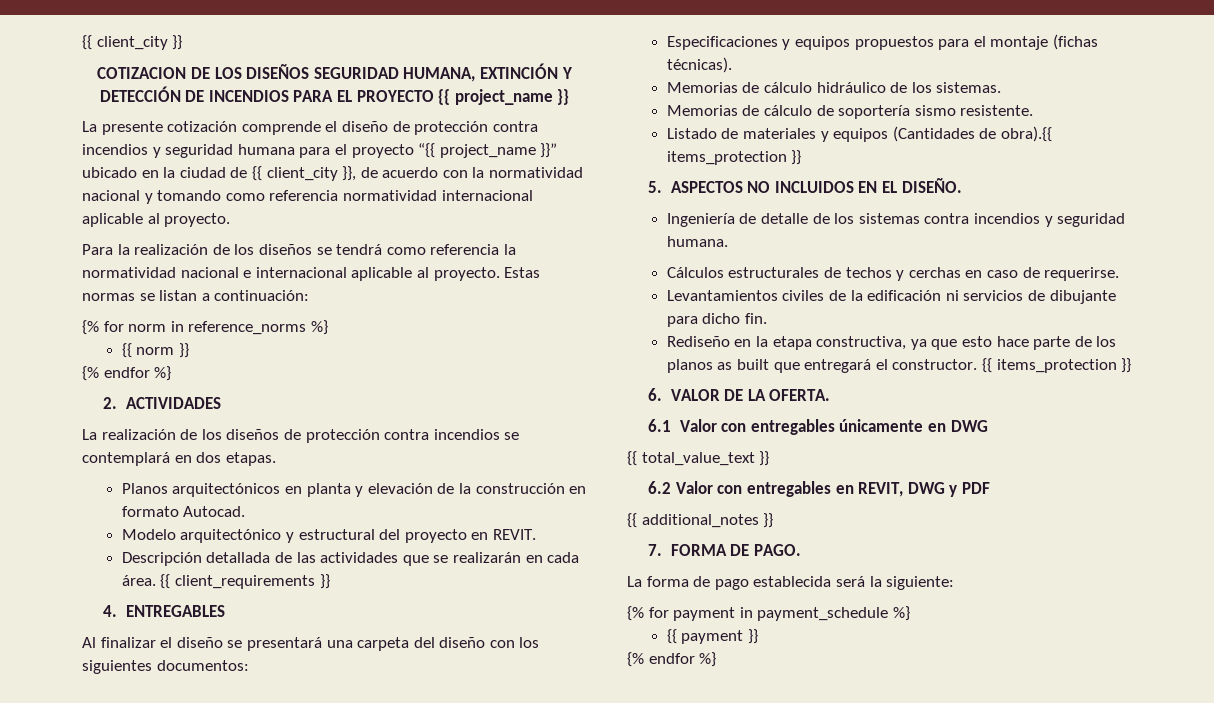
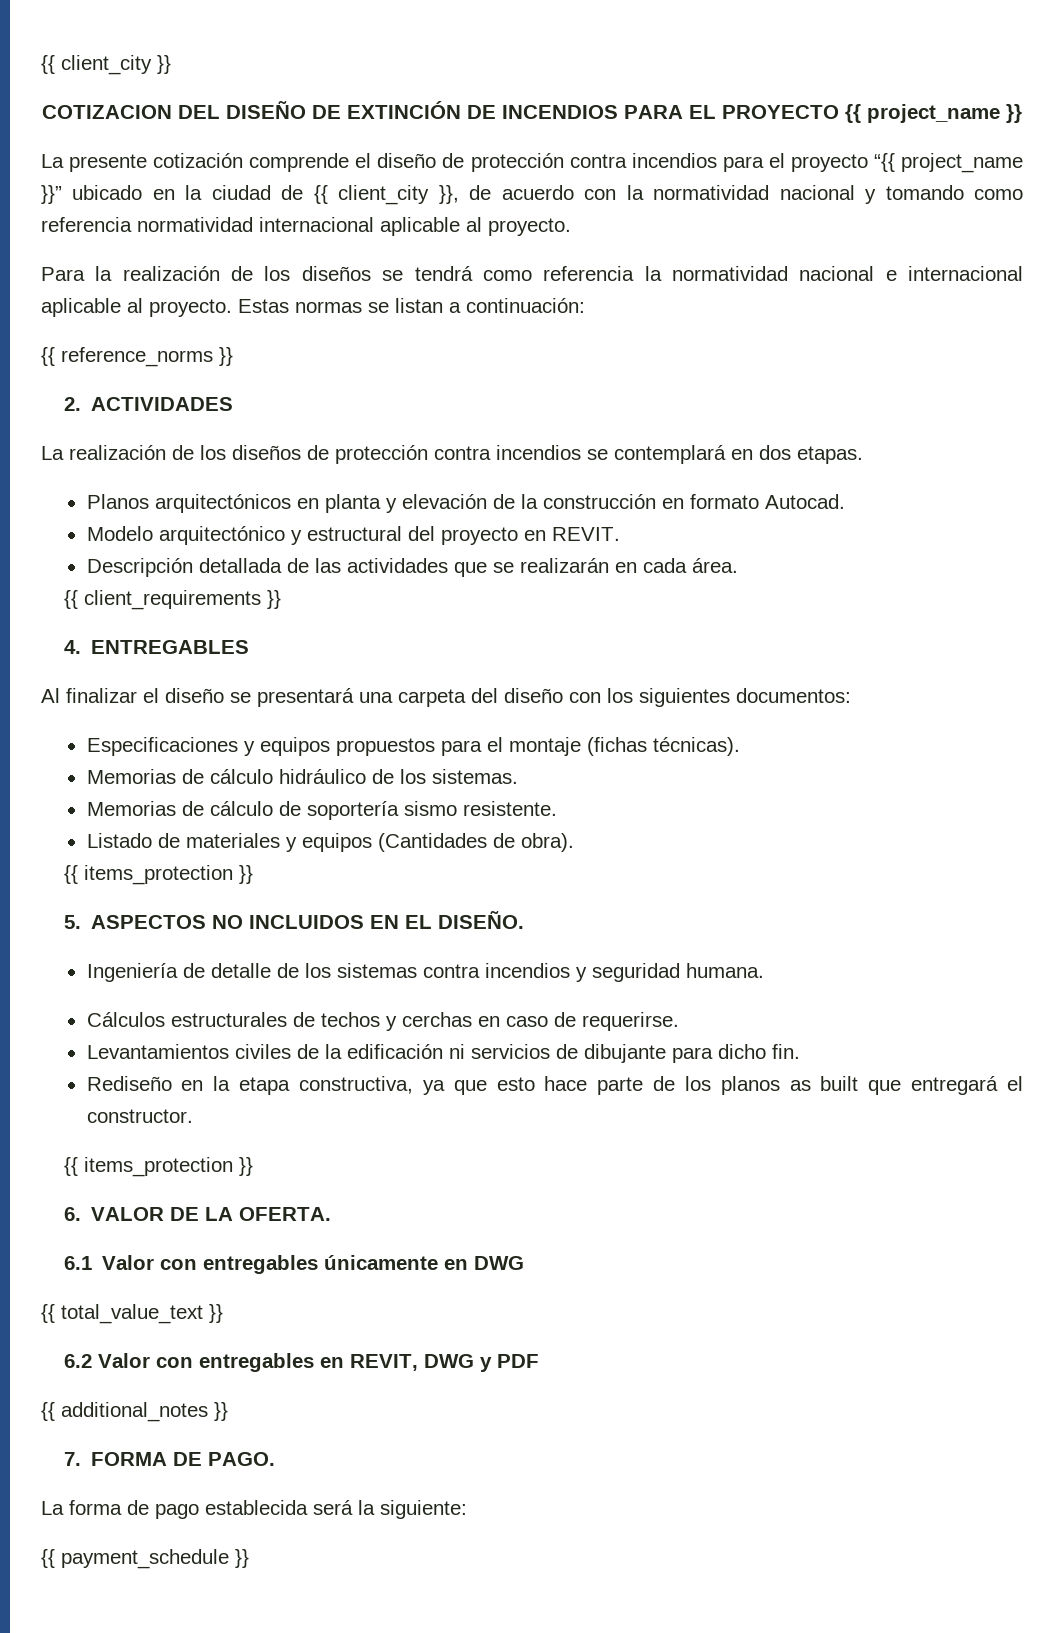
- COTIZACION DE LOS DISEÑOS SEGURIDAD HUMANA, EXTINCIÓN Y DETECCIÓN DE INCENDIOS PARA EL PROYECTO {{ project_name }}
+ COTIZACION DEL DISEÑO DE EXTINCIÓN DE INCENDIOS PARA EL PROYECTO {{ project_name }}
- La presente cotización comprende el diseño de protección contra incendios y seguridad humana para el proyecto “{{ project_name }}” ubicado en la ciudad de {{ client_city }}, de acuerdo con la normatividad nacional y tomando como referencia normatividad internacional aplicable al proyecto.
+ La presente cotización comprende el diseño de protección contra incendios para el proyecto “{{ project_name }}” ubicado en la ciudad de {{ client_city }}, de acuerdo con la normatividad nacional y tomando como referencia normatividad internacional aplicable al proyecto.
- {% for norm in reference_norms %}
- {{ norm }}
- {% endfor %}
+ {{ reference_norms }}
- Descripción detallada de las actividades que se realizarán en cada área. {{ client_requirements }}
+ Descripción detallada de las actividades que se realizarán en cada área.
+ {{ client_requirements }}
- Listado de materiales y equipos (Cantidades de obra).{{ items_protection }}
+ Listado de materiales y equipos (Cantidades de obra).
+ {{ items_protection }}
- Rediseño en la etapa constructiva, ya que esto hace parte de los planos as built que entregará el constructor. {{ items_protection }}
+ Rediseño en la etapa constructiva, ya que esto hace parte de los planos as built que entregará el constructor.
+ {{ items_protection }}
- {% for payment in payment_schedule %}
- {{ payment }}
- {% endfor %}
+ {{ payment_schedule }}

